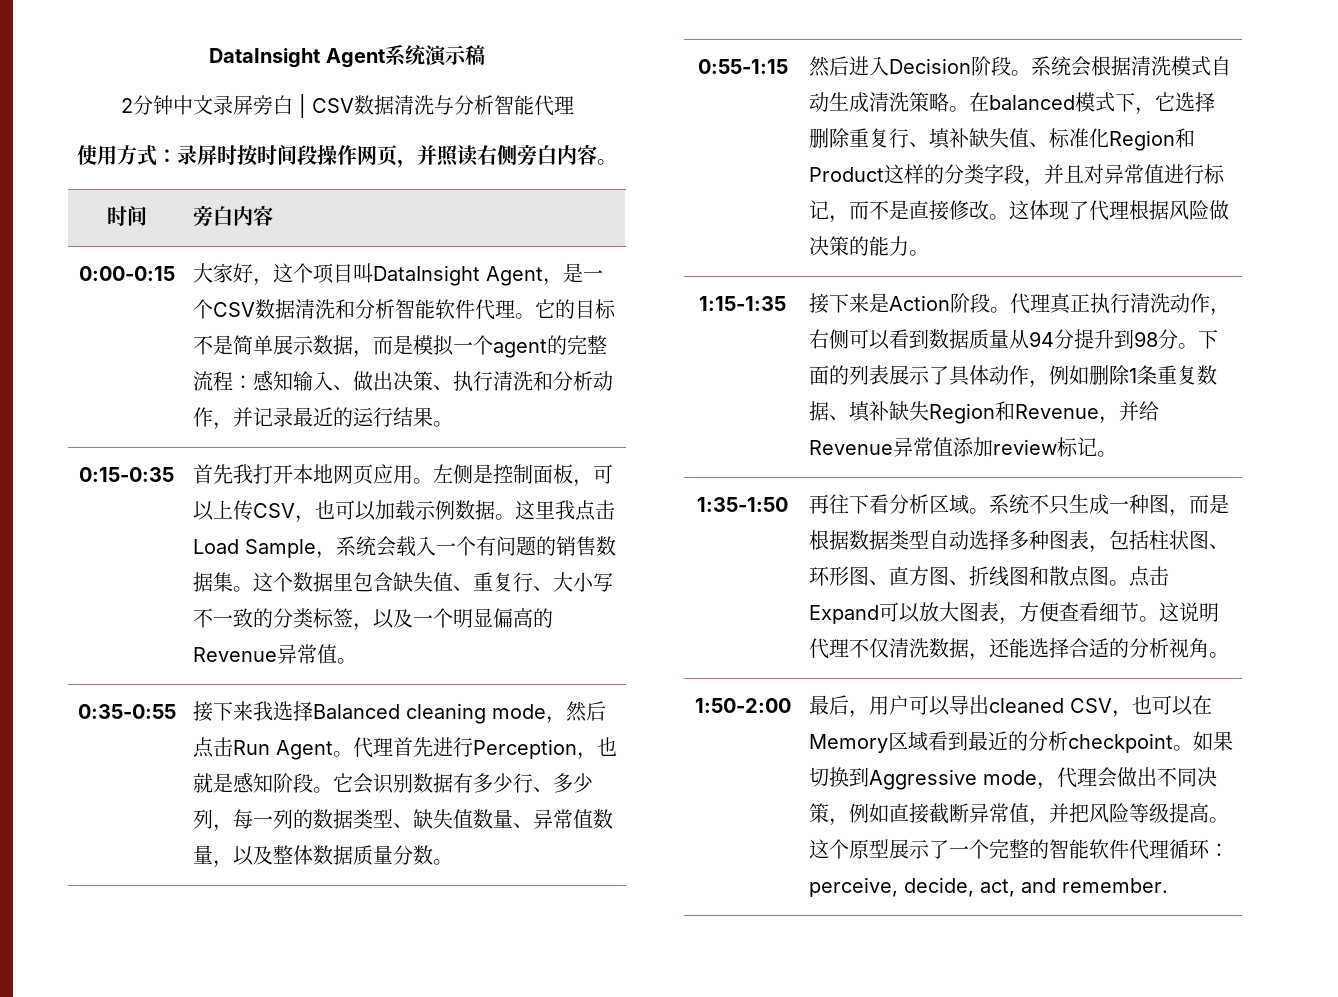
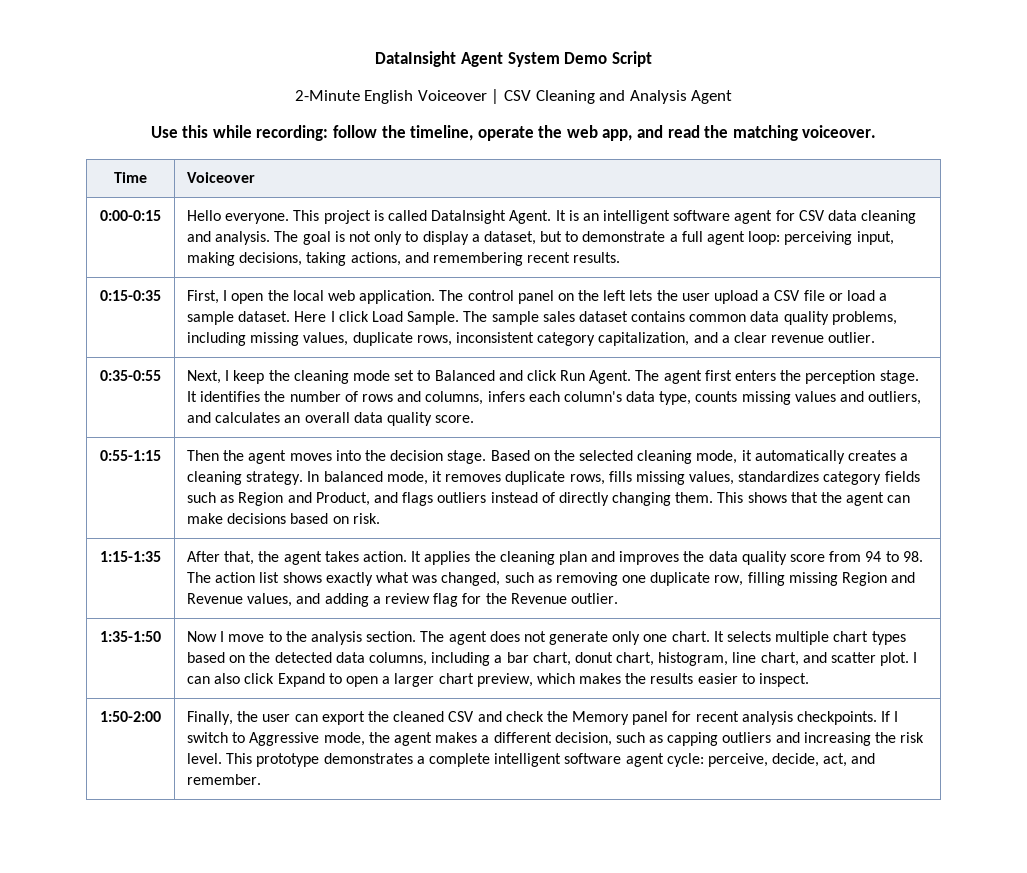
- DataInsight Agent系统演示稿
- 2分钟中文录屏旁白 | CSV数据清洗与分析智能代理
- 使用方式：录屏时按时间段操作网页，并照读右侧旁白内容。
- 时间 | 旁白内容
- 0:00-0:15 | 大家好，这个项目叫DataInsight Agent，是一个CSV数据清洗和分析智能软件代理。它的目标不是简单展示数据，而是模拟一个agent的完整流程：感知输入、做出决策、执行清洗和分析动作，并记录最近的运行结果。
- 0:15-0:35 | 首先我打开本地网页应用。左侧是控制面板，可以上传CSV，也可以加载示例数据。这里我点击Load Sample，系统会载入一个有问题的销售数据集。这个数据里包含缺失值、重复行、大小写不一致的分类标签，以及一个明显偏高的Revenue异常值。
- 0:35-0:55 | 接下来我选择Balanced cleaning mode，然后点击Run Agent。代理首先进行Perception，也就是感知阶段。它会识别数据有多少行、多少列，每一列的数据类型、缺失值数量、异常值数量，以及整体数据质量分数。
- 0:55-1:15 | 然后进入Decision阶段。系统会根据清洗模式自动生成清洗策略。在balanced模式下，它选择删除重复行、填补缺失值、标准化Region和Product这样的分类字段，并且对异常值进行标记，而不是直接修改。这体现了代理根据风险做决策的能力。
- 1:15-1:35 | 接下来是Action阶段。代理真正执行清洗动作，右侧可以看到数据质量从94分提升到98分。下面的列表展示了具体动作，例如删除1条重复数据、填补缺失Region和Revenue，并给Revenue异常值添加review标记。
- 1:35-1:50 | 再往下看分析区域。系统不只生成一种图，而是根据数据类型自动选择多种图表，包括柱状图、环形图、直方图、折线图和散点图。点击Expand可以放大图表，方便查看细节。这说明代理不仅清洗数据，还能选择合适的分析视角。
- 1:50-2:00 | 最后，用户可以导出cleaned CSV，也可以在Memory区域看到最近的分析checkpoint。如果切换到Aggressive mode，代理会做出不同决策，例如直接截断异常值，并把风险等级提高。这个原型展示了一个完整的智能软件代理循环：perceive, decide, act, and remember.
+ DataInsight Agent System Demo Script
+ 2-Minute English Voiceover | CSV Cleaning and Analysis Agent
+ Use this while recording: follow the timeline, operate the web app, and read the matching voiceover.
+ Time | Voiceover
+ 0:00-0:15 | Hello everyone. This project is called DataInsight Agent. It is an intelligent software agent for CSV data cleaning and analysis. The goal is not only to display a dataset, but to demonstrate a full agent loop: perceiving input, making decisions, taking actions, and remembering recent results.
+ 0:15-0:35 | First, I open the local web application. The control panel on the left lets the user upload a CSV file or load a sample dataset. Here I click Load Sample. The sample sales dataset contains common data quality problems, including missing values, duplicate rows, inconsistent category capitalization, and a clear revenue outlier.
+ 0:35-0:55 | Next, I keep the cleaning mode set to Balanced and click Run Agent. The agent first enters the perception stage. It identifies the number of rows and columns, infers each column's data type, counts missing values and outliers, and calculates an overall data quality score.
+ 0:55-1:15 | Then the agent moves into the decision stage. Based on the selected cleaning mode, it automatically creates a cleaning strategy. In balanced mode, it removes duplicate rows, fills missing values, standardizes category fields such as Region and Product, and flags outliers instead of directly changing them. This shows that the agent can make decisions based on risk.
+ 1:15-1:35 | After that, the agent takes action. It applies the cleaning plan and improves the data quality score from 94 to 98. The action list shows exactly what was changed, such as removing one duplicate row, filling missing Region and Revenue values, and adding a review flag for the Revenue outlier.
+ 1:35-1:50 | Now I move to the analysis section. The agent does not generate only one chart. It selects multiple chart types based on the detected data columns, including a bar chart, donut chart, histogram, line chart, and scatter plot. I can also click Expand to open a larger chart preview, which makes the results easier to inspect.
+ 1:50-2:00 | Finally, the user can export the cleaned CSV and check the Memory panel for recent analysis checkpoints. If I switch to Aggressive mode, the agent makes a different decision, such as capping outliers and increasing the risk level. This prototype demonstrates a complete intelligent software agent cycle: perceive, decide, act, and remember.

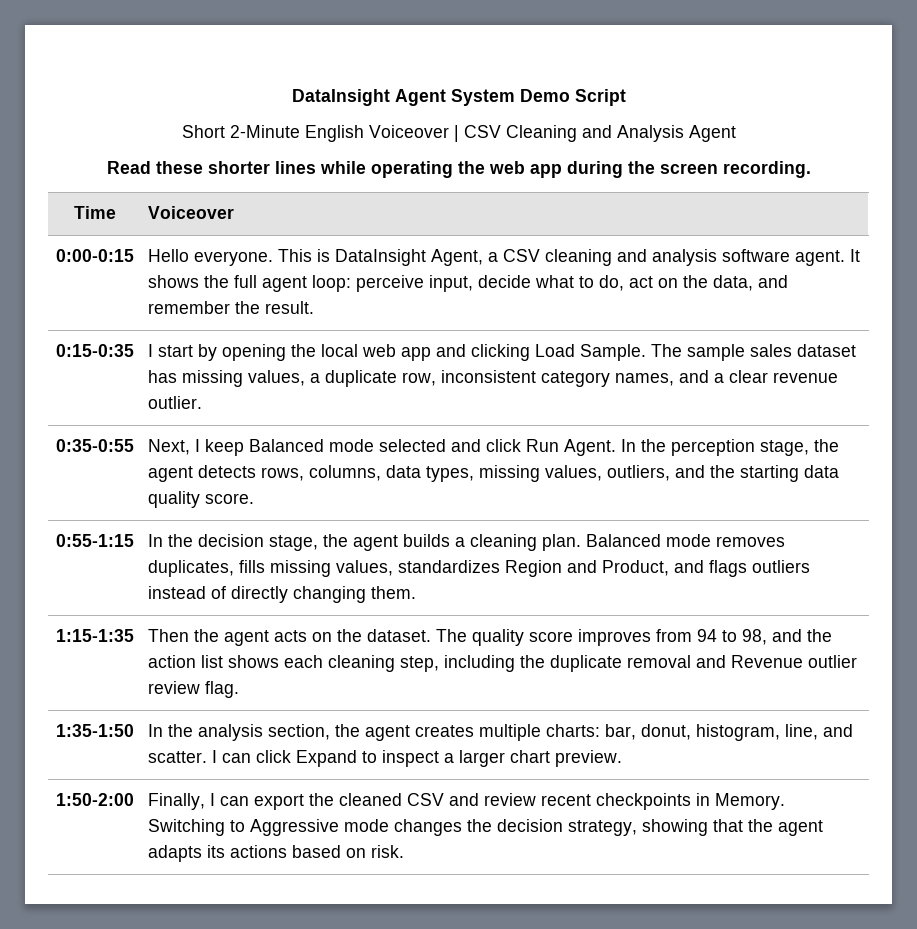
- 2-Minute English Voiceover | CSV Cleaning and Analysis Agent
+ Short 2-Minute English Voiceover | CSV Cleaning and Analysis Agent
- Use this while recording: follow the timeline, operate the web app, and read the matching voiceover.
+ Read these shorter lines while operating the web app during the screen recording.
- This project is called DataInsight Agent. It is an intelligent software agent for CSV data cleaning and analysis. The goal is not only to display a dataset, but to demonstrate a full agent loop: perceiving input, making decisions, taking actions, and remembering recent results.
- 0:15-0:35 | First, I open the local web application. The control panel on the left lets the user upload a CSV file or load a sample dataset. Here I click Load Sample. The sample sales dataset contains common data quality problems, including missing values, duplicate rows, inconsistent category capitalization, and a clear revenue outlier.
+ This is DataInsight Agent, a CSV cleaning and analysis software agent. It shows the full agent loop: perceive input, decide what to do, act on the data, and remember the result.
+ 0:15-0:35 | I start by opening the local web app and clicking Load Sample. The sample sales dataset has missing values, a duplicate row, inconsistent category names, and a clear revenue outlier.
- Next, I keep the cleaning mode set to Balanced and click Run Agent. The agent first enters the perception stage. It identifies the number of rows and columns, infers each column's data type, counts missing values and outliers, and calculates an overall data quality score.
- 0:55-1:15 | Then the agent moves into the decision stage. Based on the selected cleaning mode, it automatically creates a cleaning strategy. In balanced mode, it removes duplicate rows, fills missing values, standardizes category fields such as Region and Product, and flags outliers instead of directly changing them. This shows that the agent can make decisions based on risk.
- 1:15-1:35 | After that, the agent takes action. It applies the cleaning plan and improves the data quality score from 94 to 98. The action list shows exactly what was changed, such as removing one duplicate row, filling missing Region and Revenue values, and adding a review flag for the Revenue outlier.
- 1:35-1:50 | Now I move to the analysis section. The agent does not generate only one chart. It selects multiple chart types based on the detected data columns, including a bar chart, donut chart, histogram, line chart, and scatter plot. I can also click Expand to open a larger chart preview, which makes the results easier to inspect.
+ Next, I keep Balanced mode selected and click Run Agent. In the perception stage, the agent detects rows, columns, data types, missing values, outliers, and the starting data quality score.
+ 0:55-1:15 | In the decision stage, the agent builds a cleaning plan. Balanced mode removes duplicates, fills missing values, standardizes Region and Product, and flags outliers instead of directly changing them.
+ 1:15-1:35 | Then the agent acts on the dataset. The quality score improves from 94 to 98, and the action list shows each cleaning step, including the duplicate removal and Revenue outlier review flag.
+ 1:35-1:50 | In the analysis section, the agent creates multiple charts: bar, donut, histogram, line, and scatter. I can click Expand to inspect a larger chart preview.
- Finally, the user can export the cleaned CSV and check the Memory panel for recent analysis checkpoints. If I switch to Aggressive mode, the agent makes a different decision, such as capping outliers and increasing the risk level. This prototype demonstrates a complete intelligent software agent cycle: perceive, decide, act, and remember.
+ Finally, I can export the cleaned CSV and review recent checkpoints in Memory. Switching to Aggressive mode changes the decision strategy, showing that the agent adapts its actions based on risk.

